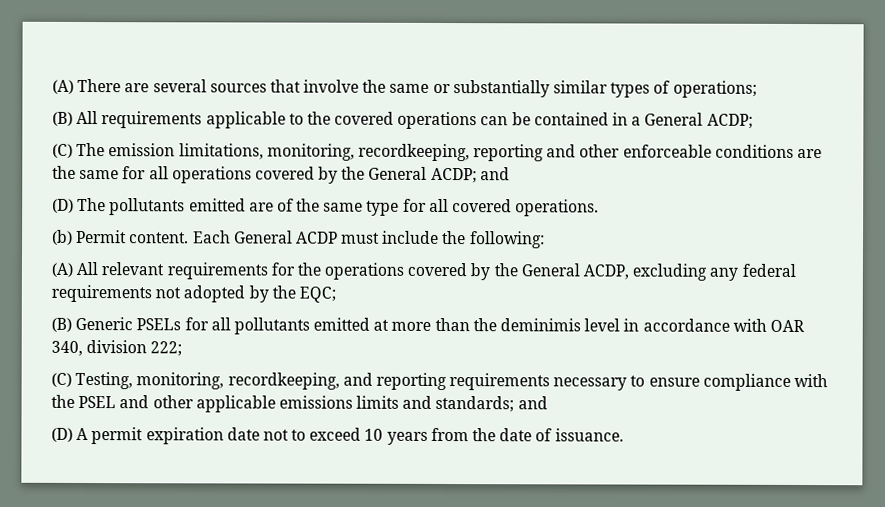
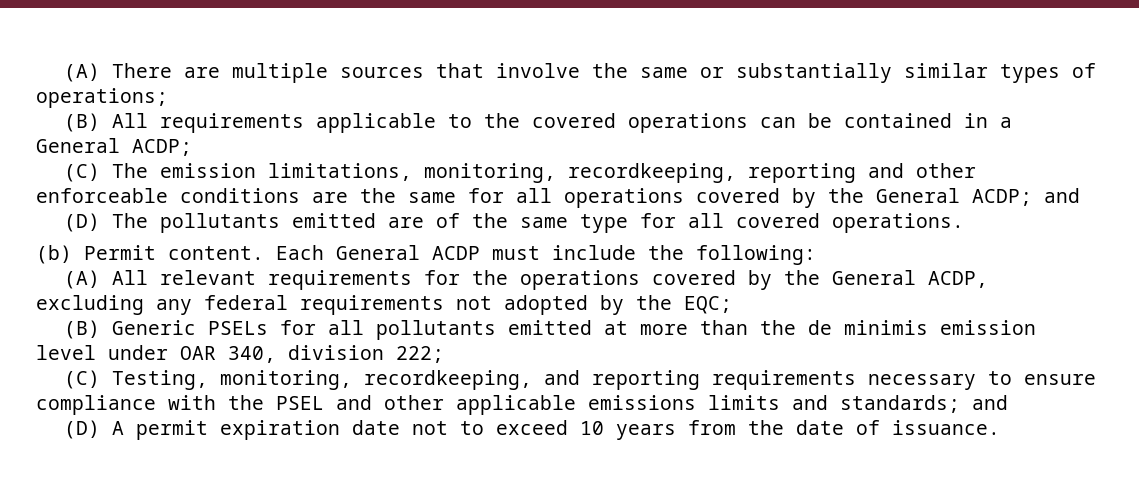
- (A) There are several sources that involve the same or substantially similar types of operations;
+ (A) There are multiple sources that involve the same or substantially similar types of operations;
- (B) Generic PSELs for all pollutants emitted at more than the deminimis level in accordance with OAR 340, division 222;
+ (B) Generic PSELs for all pollutants emitted at more than the de minimis emission level under OAR 340, division 222;

